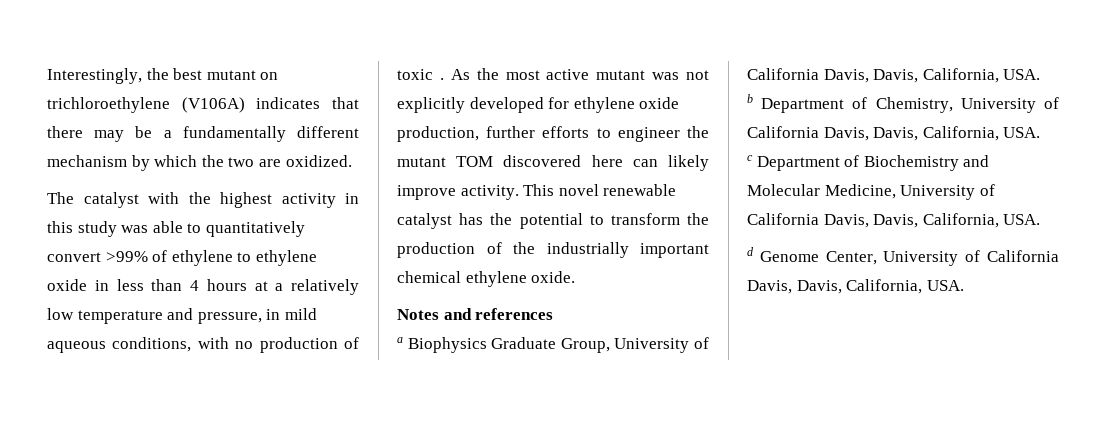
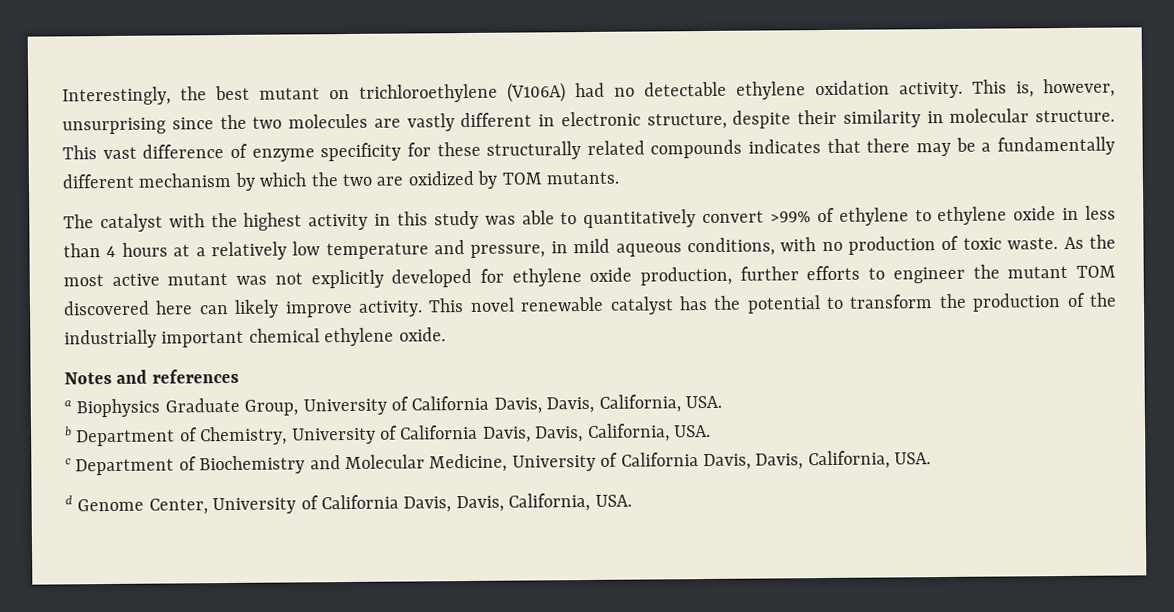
- Interestingly, the best mutant on trichloroethylene (V106A) indicates that there may be a fundamentally different mechanism by which the two are oxidized.
+ Interestingly, the best mutant on trichloroethylene (V106A) had no detectable ethylene oxidation activity. This is, however, unsurprising since the two molecules are vastly different in electronic structure, despite their similarity in molecular structure. This vast difference of enzyme specificity for these structurally related compounds indicates that there may be a fundamentally different mechanism by which the two are oxidized by TOM mutants.
- The catalyst with the highest activity in this study was able to quantitatively convert >99% of ethylene to ethylene oxide in less than 4 hours at a relatively low temperature and pressure, in mild aqueous conditions, with no production of toxic .
+ The catalyst with the highest activity in this study was able to quantitatively convert >99% of ethylene to ethylene oxide in less than 4 hours at a relatively low temperature and pressure, in mild aqueous conditions, with no production of toxic waste.

